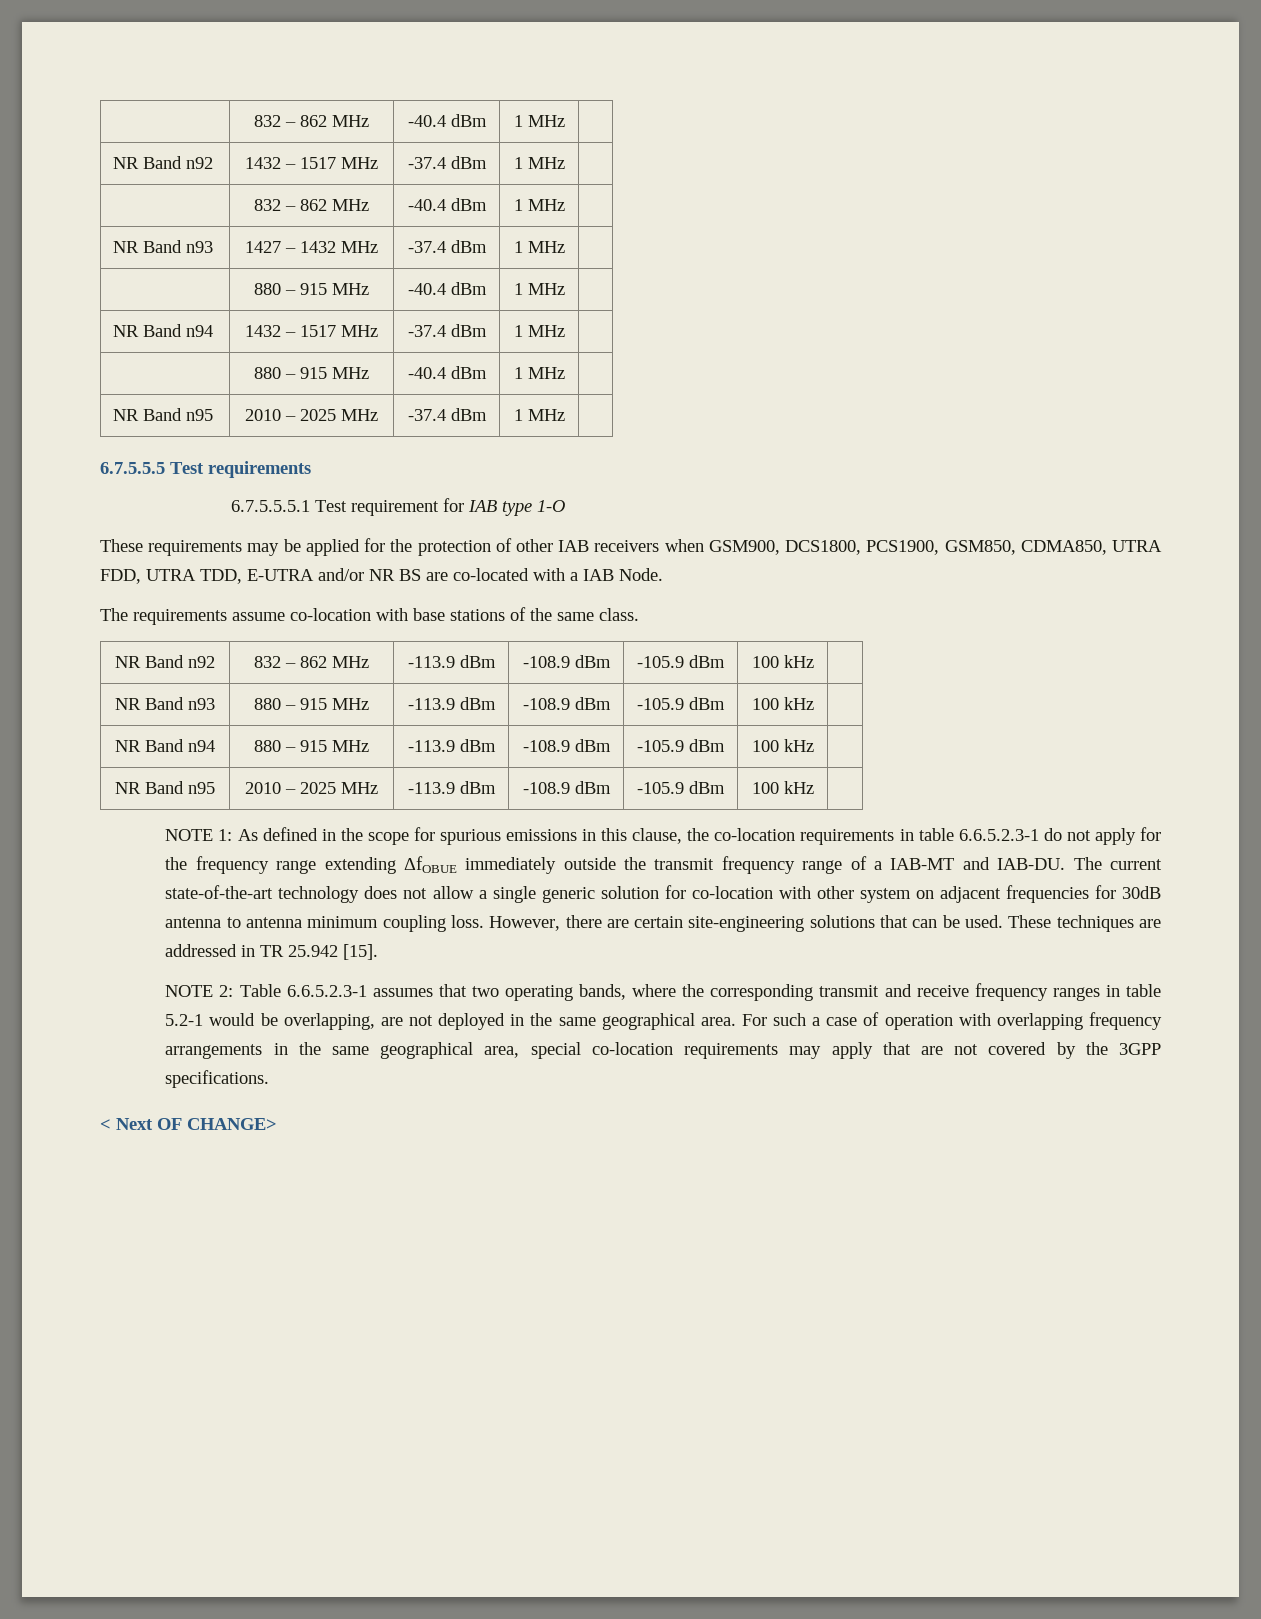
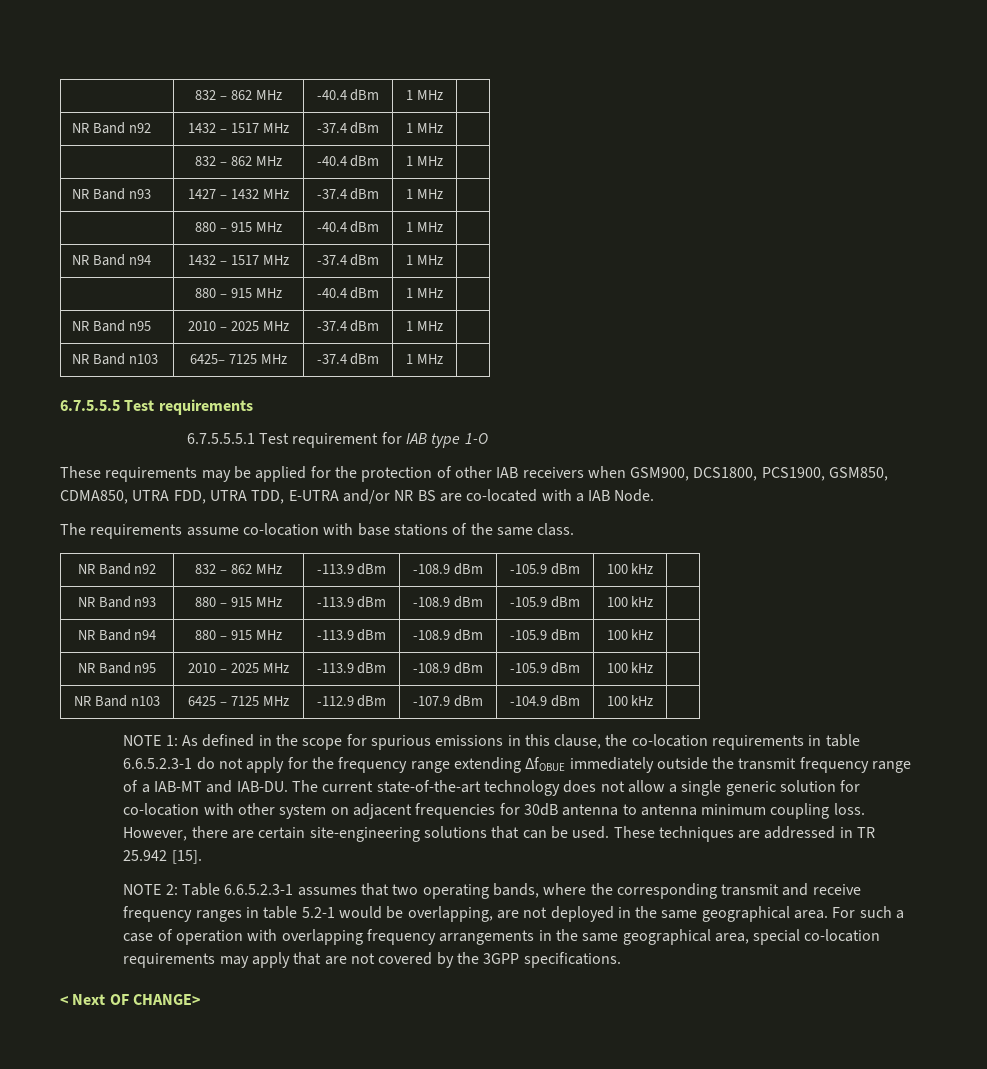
+ NR Band n103 | 6425– 7125 MHz | -37.4 dBm | 1 MHz |
+ NR Band n103 | 6425 – 7125 MHz | -112.9 dBm | -107.9 dBm | -104.9 dBm | 100 kHz |

